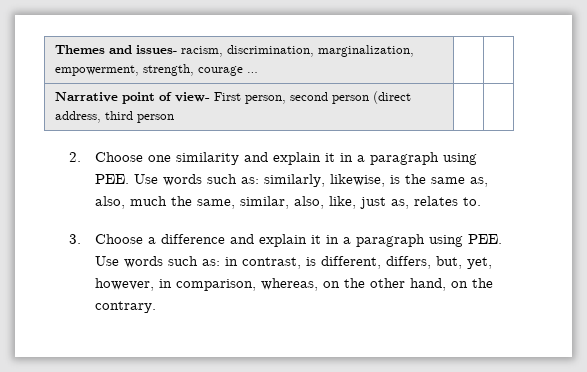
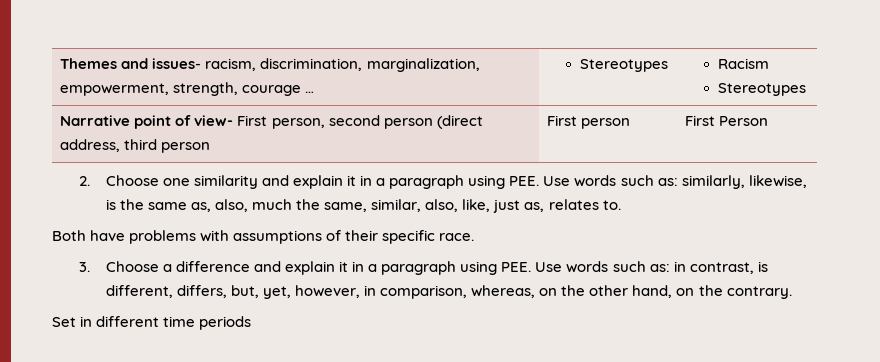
- Themes and issues- racism, discrimination, marginalization, empowerment, strength, courage … | |
+ Themes and issues- racism, discrimination, marginalization, empowerment, strength, courage … | Stereotypes | Racism
+ Stereotypes
- Narrative point of view- First person, second person (direct address, third person | |
+ Narrative point of view- First person, second person (direct address, third person | First person | First Person
+ Both have problems with assumptions of their specific race.
+ Set in different time periods

